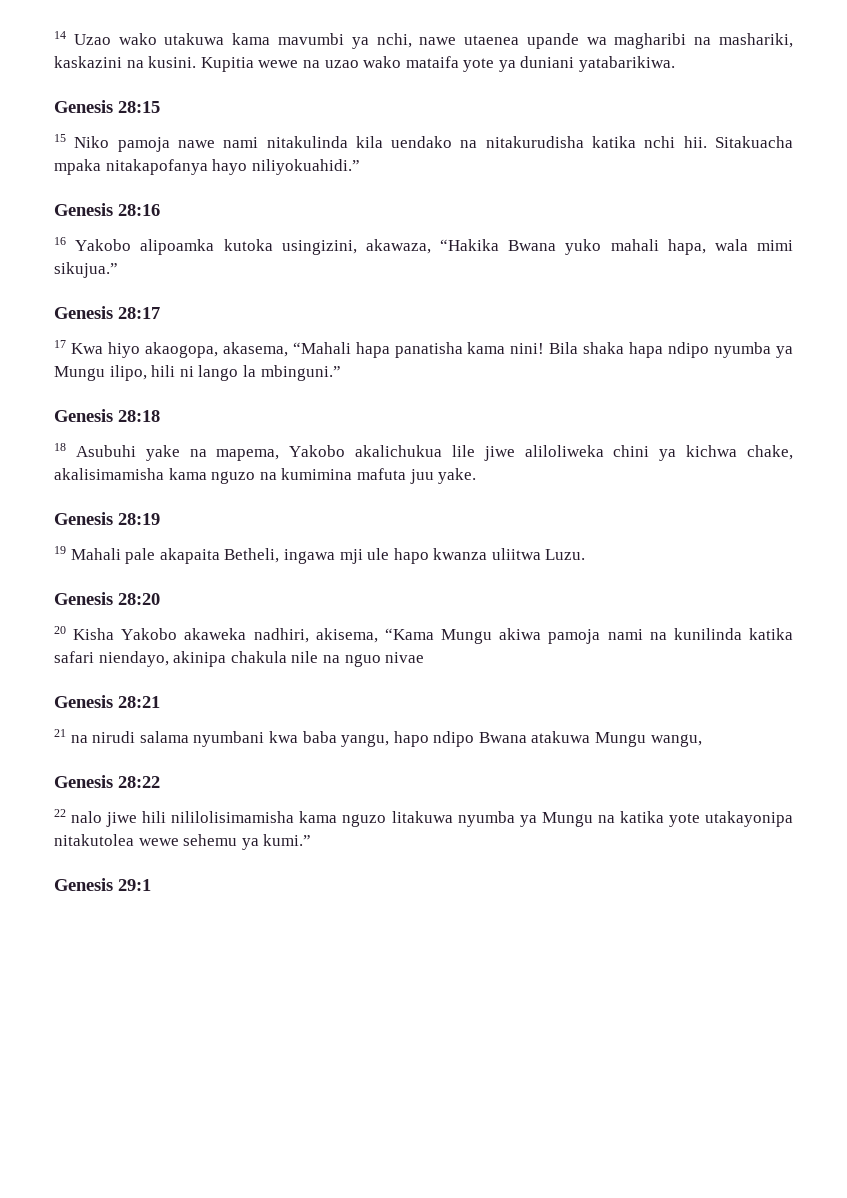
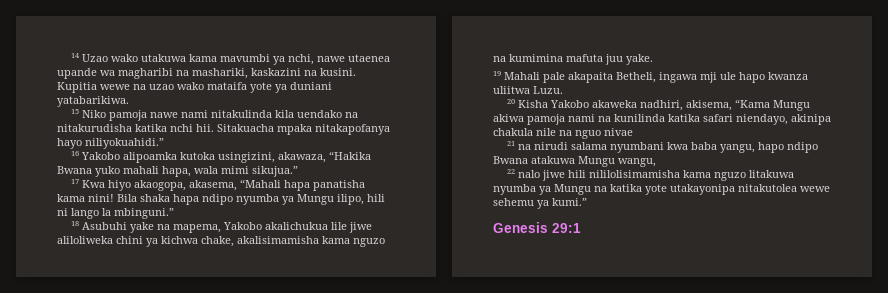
- Genesis 28:15
- Genesis 28:16
- Genesis 28:17
- Genesis 28:18
- Genesis 28:19
- Genesis 28:20
- Genesis 28:21
- Genesis 28:22

